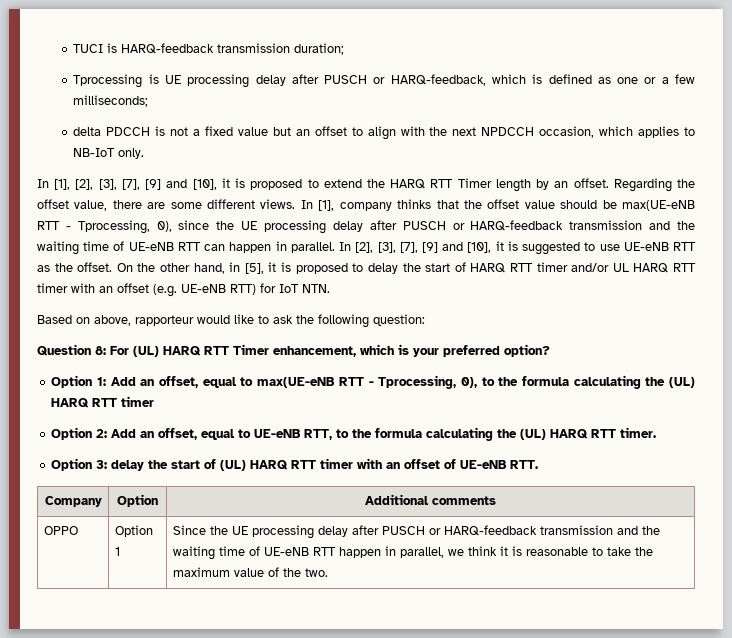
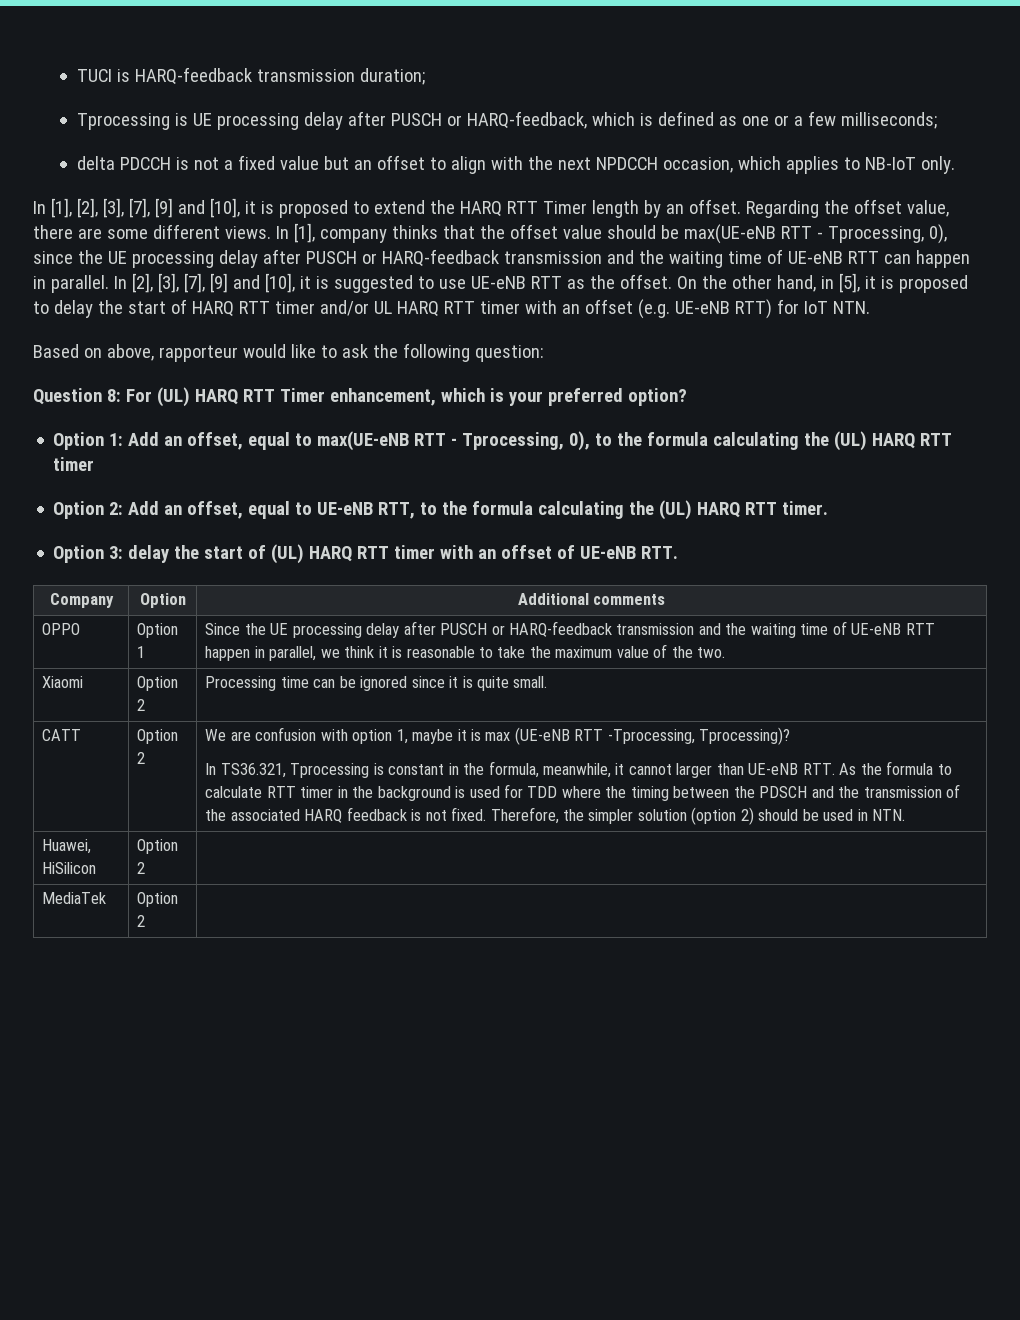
+ Xiaomi | Option 2 | Processing time can be ignored since it is quite small.
+ CATT | Option 2 | We are confusion with option 1, maybe it is max (UE-eNB RTT -Tprocessing, Tprocessing)?
+ In TS36.321, Tprocessing is constant in the formula, meanwhile, it cannot larger than UE-eNB RTT. As the formula to calculate RTT timer in the background is used for TDD where the timing between the PDSCH and the transmission of the associated HARQ feedback is not fixed. Therefore, the simpler solution (option 2) should be used in NTN.
+ Huawei, HiSilicon | Option 2 |
+ MediaTek | Option 2 |

